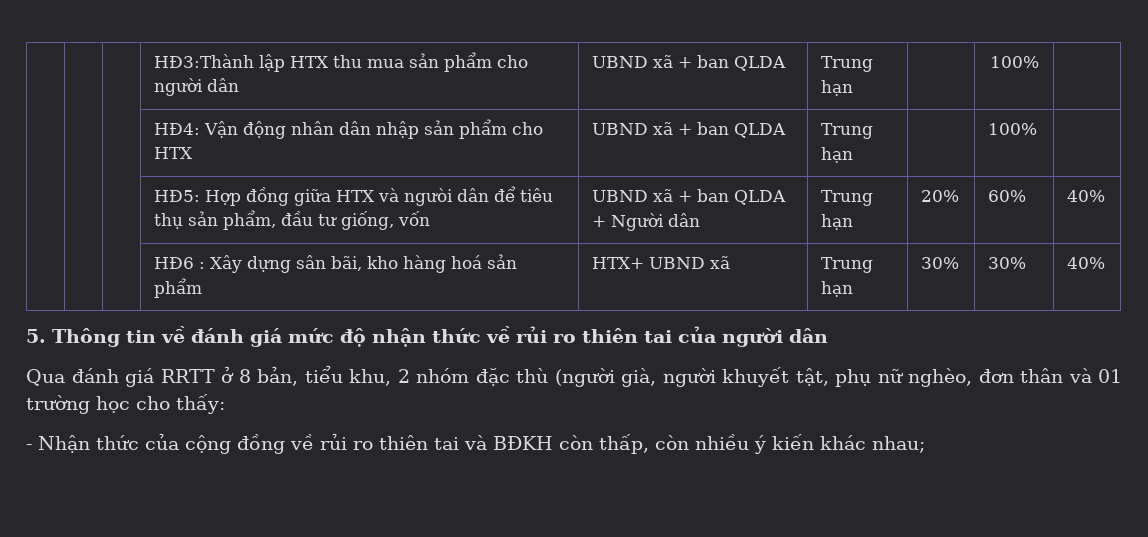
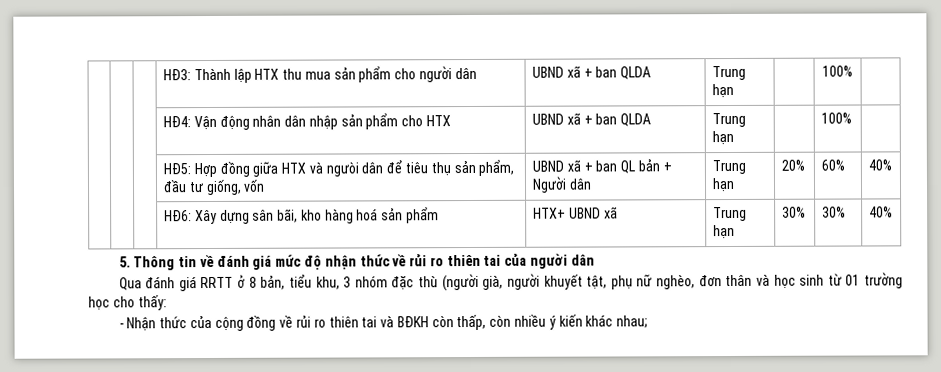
- | | | HĐ3:Thành lập HTX thu mua sản phẩm cho người dân | UBND xã + ban QLDA | Trung hạn | | 100% |
+ | | | HĐ3: Thành lập HTX thu mua sản phẩm cho người dân | UBND xã + ban QLDA | Trung hạn | | 100% |
- | | | HĐ5: Hợp đồng giữa HTX và ngưòi dân để tiêu thụ sản phẩm, đầu tư giống, vốn | UBND xã + ban QLDA + Người dân | Trung hạn | 20% | 60% | 40%
+ | | | HĐ5: Hợp đồng giữa HTX và ngưòi dân để tiêu thụ sản phẩm, đầu tư giống, vốn | UBND xã + ban QL bản + Người dân | Trung hạn | 20% | 60% | 40%
- | | | HĐ6 : Xây dựng sân bãi, kho hàng hoá sản phẩm | HTX+ UBND xã | Trung hạn | 30% | 30% | 40%
+ | | | HĐ6: Xây dựng sân bãi, kho hàng hoá sản phẩm | HTX+ UBND xã | Trung hạn | 30% | 30% | 40%
- Qua đánh giá RRTT ở 8 bản, tiểu khu, 2 nhóm đặc thù (người già, người khuyết tật, phụ nữ nghèo, đơn thân và 01 trường học cho thấy:
+ Qua đánh giá RRTT ở 8 bản, tiểu khu, 3 nhóm đặc thù (người già, người khuyết tật, phụ nữ nghèo, đơn thân và học sinh từ 01 trường học cho thấy:

